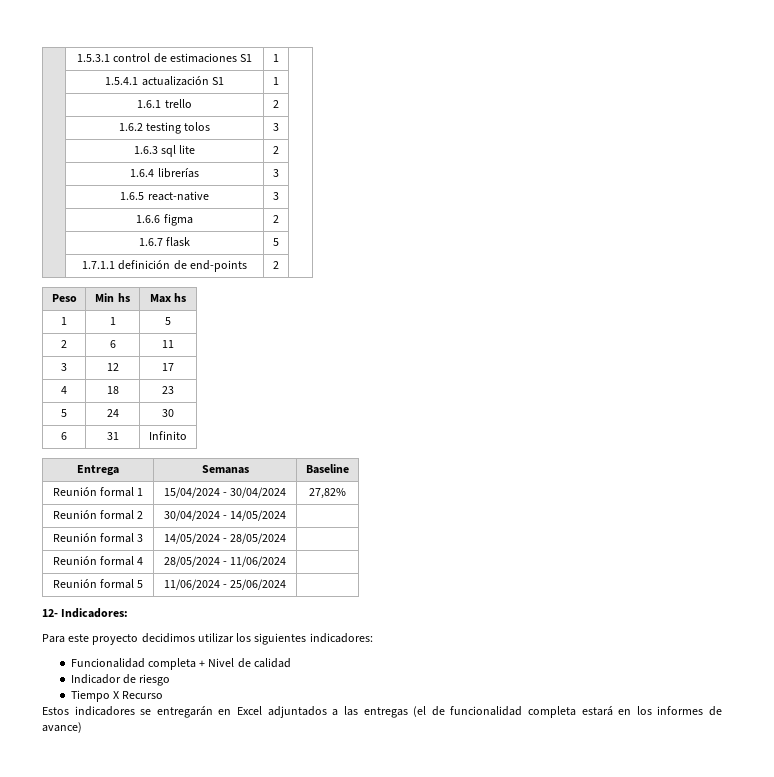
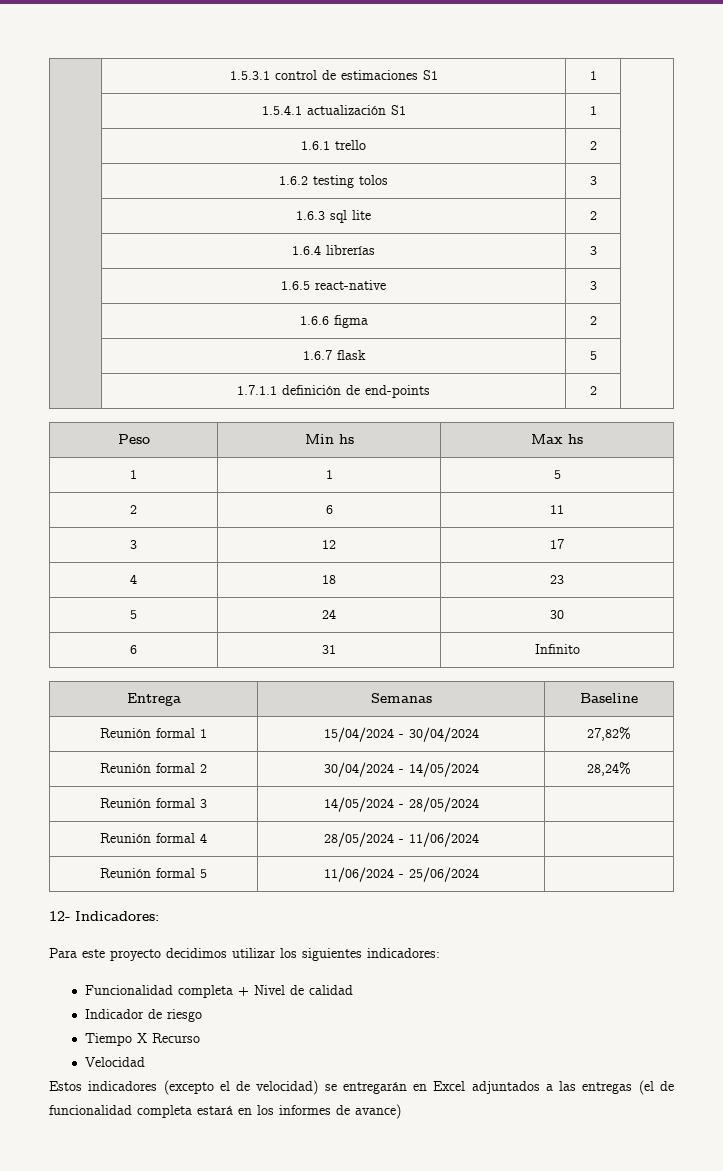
- Reunión formal 2 | 30/04/2024 - 14/05/2024 |
+ Reunión formal 2 | 30/04/2024 - 14/05/2024 | 28,24%
+ Velocidad
- Estos indicadores se entregarán en Excel adjuntados a las entregas (el de funcionalidad completa estará en los informes de avance)
+ Estos indicadores (excepto el de velocidad) se entregarán en Excel adjuntados a las entregas (el de funcionalidad completa estará en los informes de avance)

